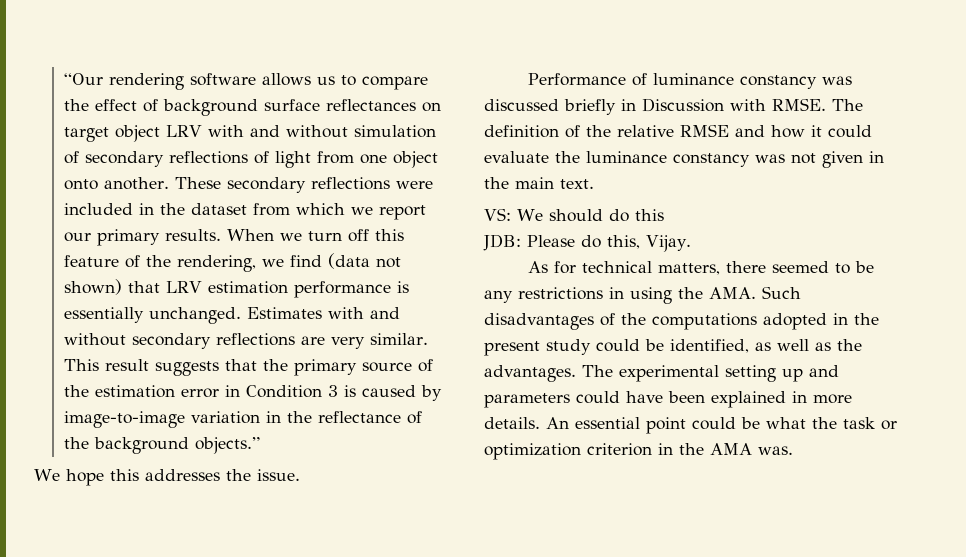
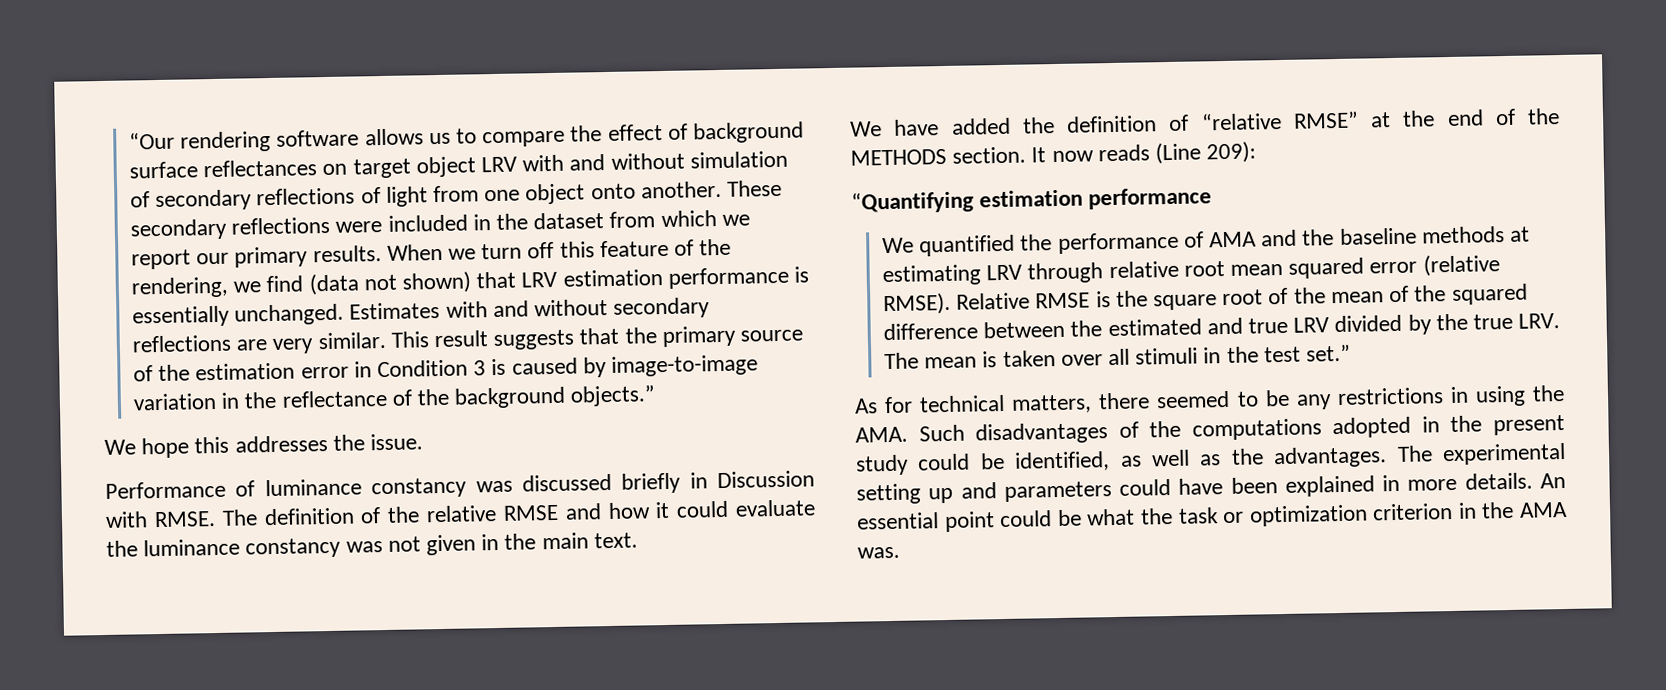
- VS: We should do this
- JDB: Please do this, Vijay.
+ We have added the definition of “relative RMSE” at the end of the METHODS section. It now reads (Line 209):
+ “Quantifying estimation performance
+ We quantified the performance of AMA and the baseline methods at estimating LRV through relative root mean squared error (relative RMSE). Relative RMSE is the square root of the mean of the squared difference between the estimated and true LRV divided by the true LRV. The mean is taken over all stimuli in the test set.”

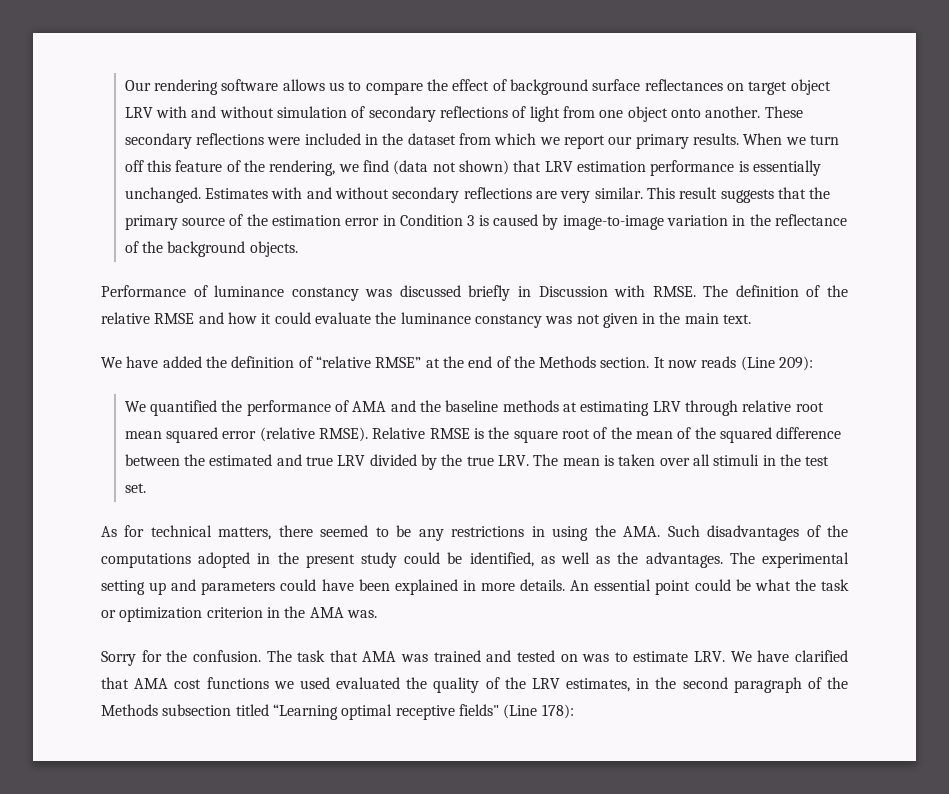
- “Our rendering software allows us to compare the effect of background surface reflectances on target object LRV with and without simulation of secondary reflections of light from one object onto another.
+ Our rendering software allows us to compare the effect of background surface reflectances on target object LRV with and without simulation of secondary reflections of light from one object onto another.
- This result suggests that the primary source of the estimation error in Condition 3 is caused by image-to-image variation in the reflectance of the background objects.”
- We hope this addresses the issue.
+ This result suggests that the primary source of the estimation error in Condition 3 is caused by image-to-image variation in the reflectance of the background objects.
- We have added the definition of “relative RMSE” at the end of the METHODS section.
+ We have added the definition of “relative RMSE” at the end of the Methods section.
- “Quantifying estimation performance
- Relative RMSE is the square root of the mean of the squared difference between the estimated and true LRV divided by the true LRV. The mean is taken over all stimuli in the test set.”
+ Relative RMSE is the square root of the mean of the squared difference between the estimated and true LRV divided by the true LRV. The mean is taken over all stimuli in the test set.
+ Sorry for the confusion. The task that AMA was trained and tested on was to estimate LRV. We have clarified that AMA cost functions we used evaluated the quality of the LRV estimates, in the second paragraph of the Methods subsection titled “Learning optimal receptive fields" (Line 178):

